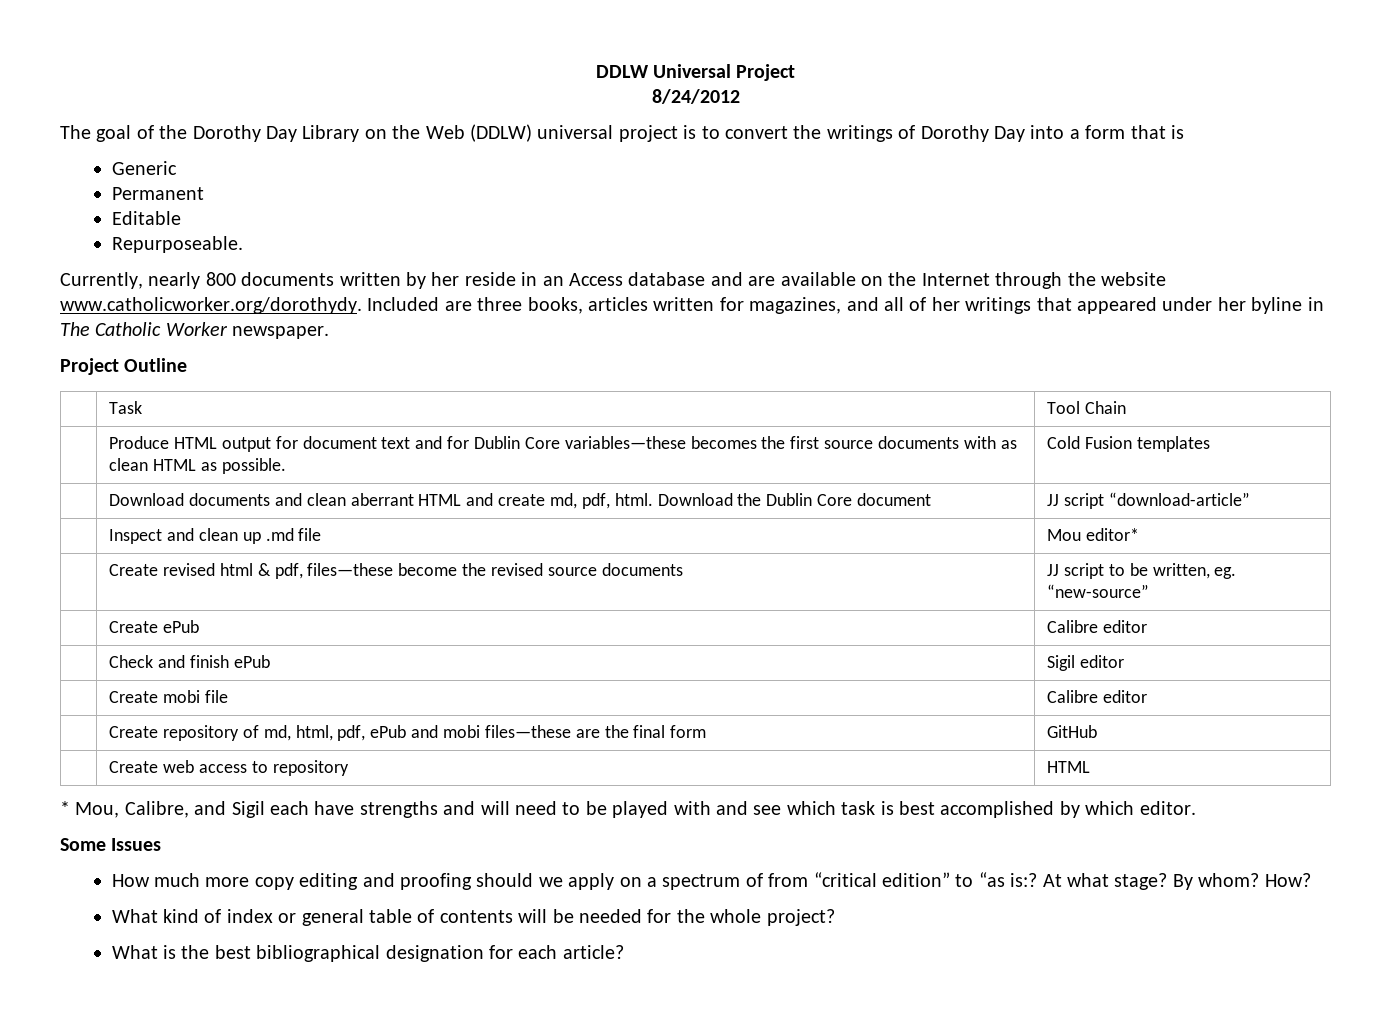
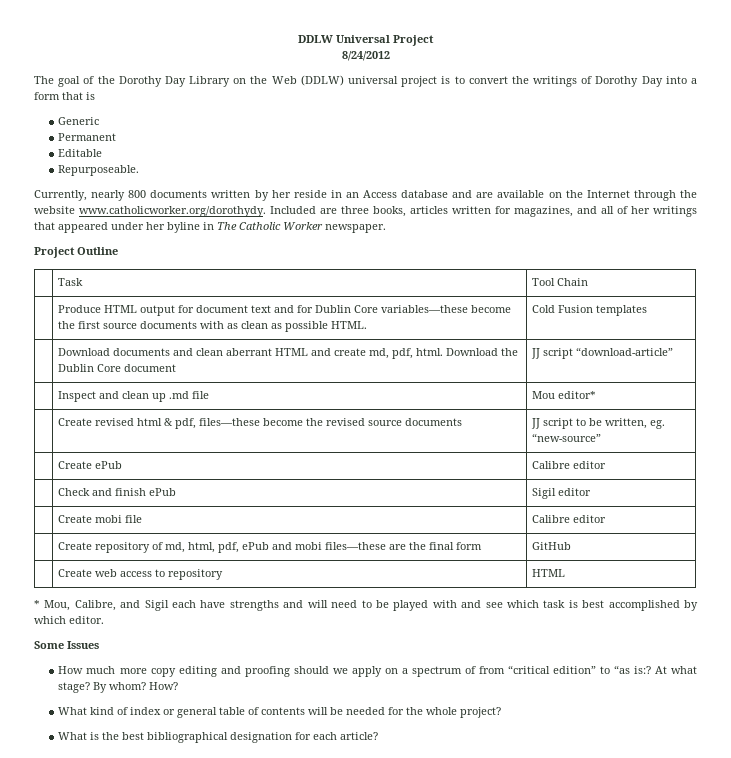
- | Produce HTML output for document text and for Dublin Core variables—these becomes the first source documents with as clean HTML as possible. | Cold Fusion templates
+ | Produce HTML output for document text and for Dublin Core variables—these become the first source documents with as clean as possible HTML. | Cold Fusion templates

